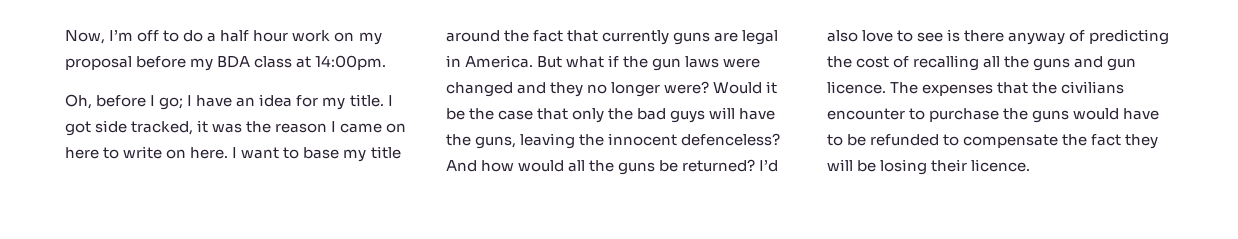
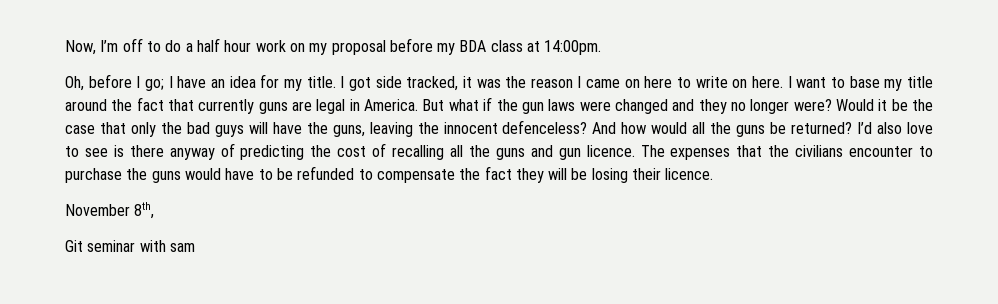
+ November 8th,
+ Git seminar with sam

